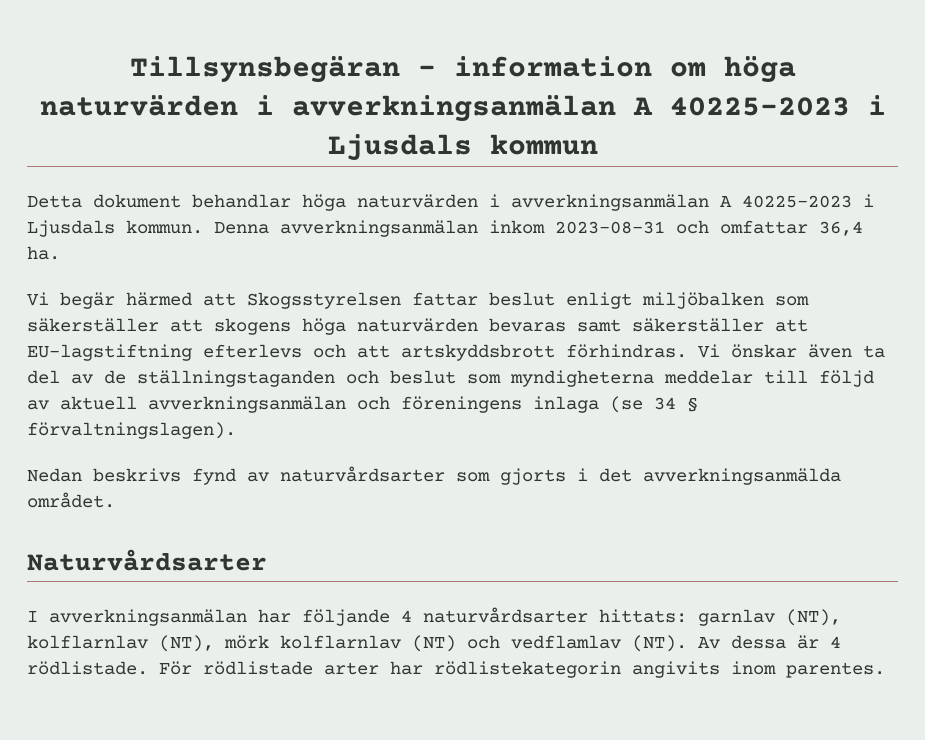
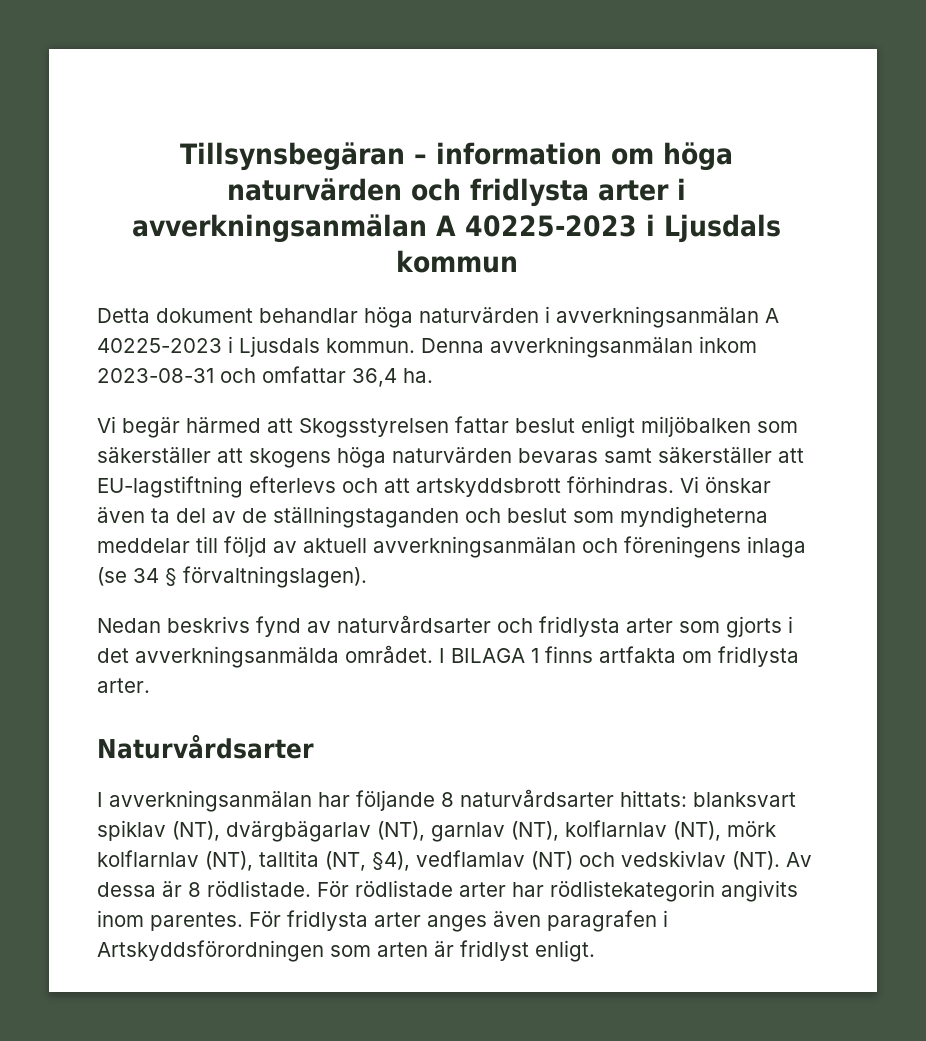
- Tillsynsbegäran – information om höga naturvärden i avverkningsanmälan A 40225-2023 i Ljusdals kommun
+ Tillsynsbegäran – information om höga naturvärden och fridlysta arter i avverkningsanmälan A 40225-2023 i Ljusdals kommun
- Nedan beskrivs fynd av naturvårdsarter som gjorts i det avverkningsanmälda området.
+ Nedan beskrivs fynd av naturvårdsarter och fridlysta arter som gjorts i det avverkningsanmälda området. I BILAGA 1 finns artfakta om fridlysta arter.
- I avverkningsanmälan har följande 4 naturvårdsarter hittats: garnlav (NT), kolflarnlav (NT), mörk kolflarnlav (NT) och vedflamlav (NT). Av dessa är 4 rödlistade.
+ I avverkningsanmälan har följande 8 naturvårdsarter hittats: blanksvart spiklav (NT), dvärgbägarlav (NT), garnlav (NT), kolflarnlav (NT), mörk kolflarnlav (NT), talltita (NT, §4), vedflamlav (NT) och vedskivlav (NT). Av dessa är 8 rödlistade.
+ För fridlysta arter anges även paragrafen i Artskyddsförordningen som arten är fridlyst enligt.

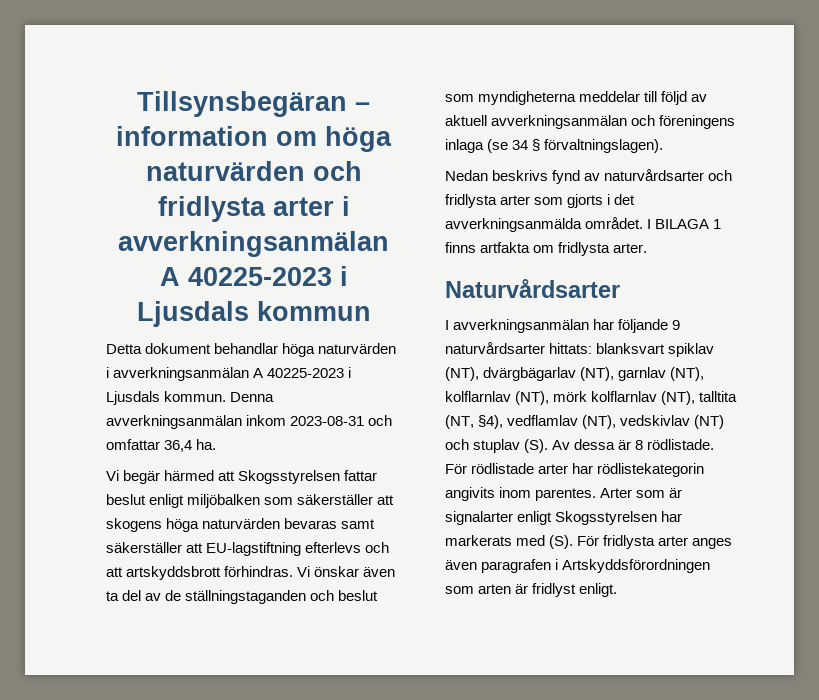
- I avverkningsanmälan har följande 8 naturvårdsarter hittats: blanksvart spiklav (NT), dvärgbägarlav (NT), garnlav (NT), kolflarnlav (NT), mörk kolflarnlav (NT), talltita (NT, §4), vedflamlav (NT) och vedskivlav (NT). Av dessa är 8 rödlistade.
+ I avverkningsanmälan har följande 9 naturvårdsarter hittats: blanksvart spiklav (NT), dvärgbägarlav (NT), garnlav (NT), kolflarnlav (NT), mörk kolflarnlav (NT), talltita (NT, §4), vedflamlav (NT), vedskivlav (NT) och stuplav (S). Av dessa är 8 rödlistade.
- För fridlysta arter anges även paragrafen i Artskyddsförordningen som arten är fridlyst enligt.
+ Arter som är signalarter enligt Skogsstyrelsen har markerats med (S). För fridlysta arter anges även paragrafen i Artskyddsförordningen som arten är fridlyst enligt.

